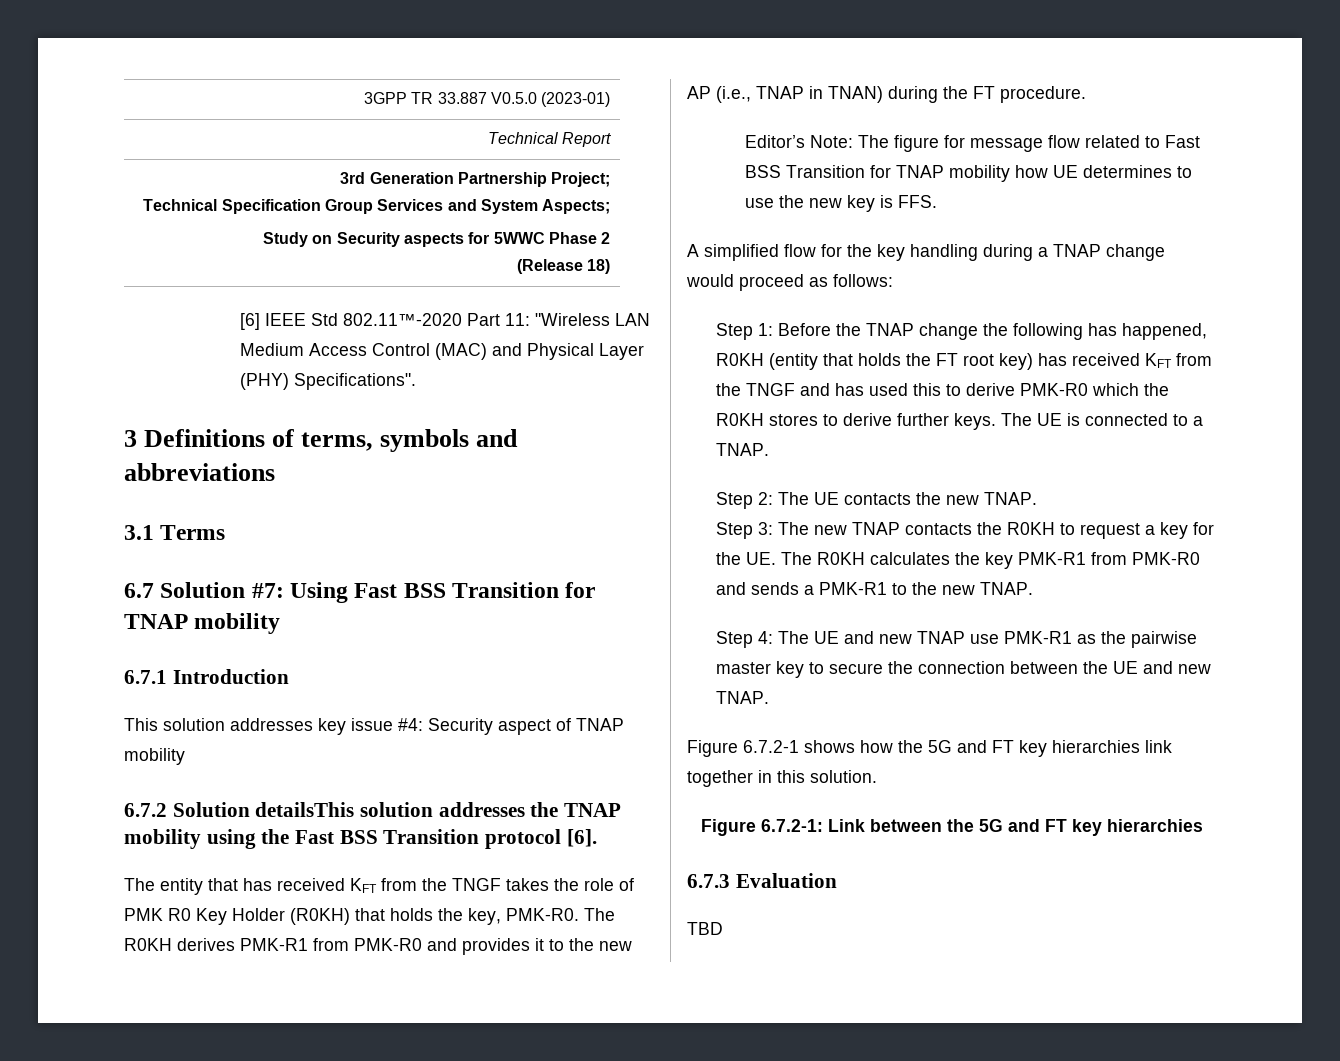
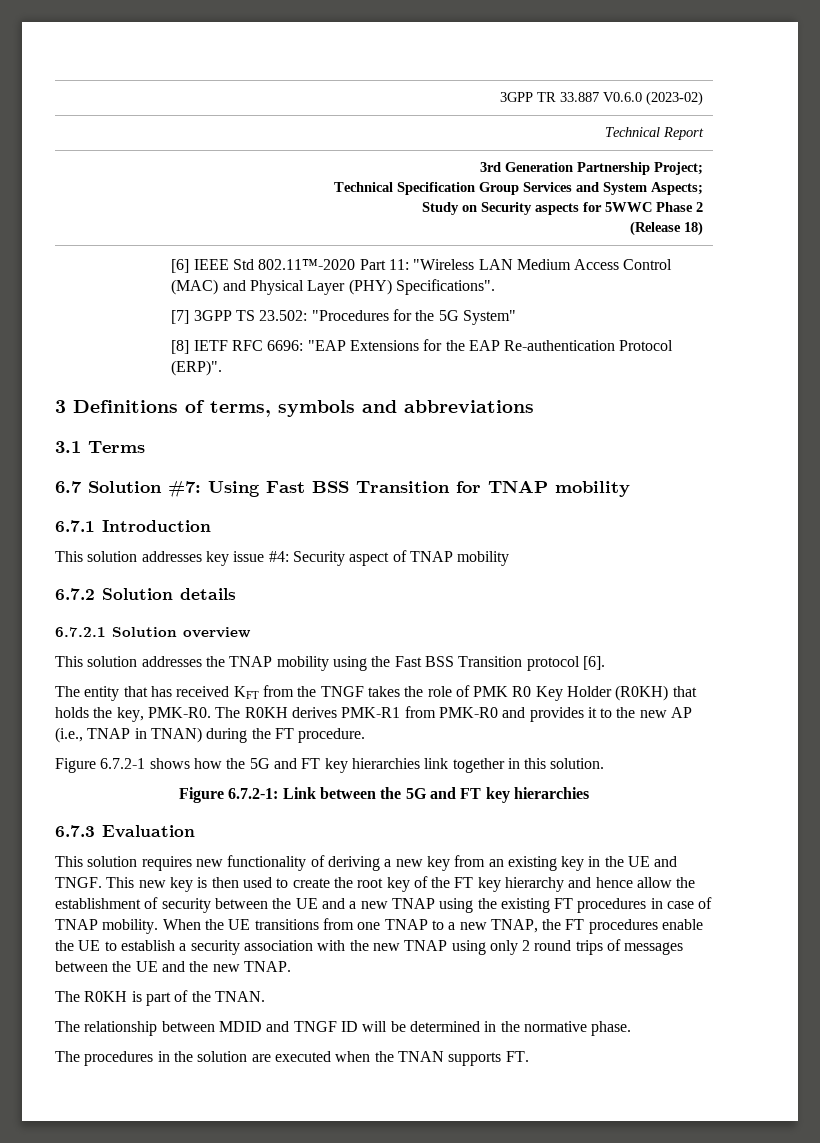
- 3GPP TR 33.887 V0.5.0 (2023-01)
+ 3GPP TR 33.887 V0.6.0 (2023-02)
+ [7] 3GPP TS 23.502: "Procedures for the 5G System"
+ [8] IETF RFC 6696: "EAP Extensions for the EAP Re-authentication Protocol (ERP)".
- 6.7.2 Solution detailsThis solution addresses the TNAP mobility using the Fast BSS Transition protocol [6].
+ 6.7.2 Solution details
+ 6.7.2.1 Solution overview
+ This solution addresses the TNAP mobility using the Fast BSS Transition protocol [6].
- Editor’s Note: The figure for message flow related to Fast BSS Transition for TNAP mobility how UE determines to use the new key is FFS.
- A simplified flow for the key handling during a TNAP change would proceed as follows:
- Step 1: Before the TNAP change the following has happened, R0KH (entity that holds the FT root key) has received KFT from the TNGF and has used this to derive PMK-R0 which the R0KH stores to derive further keys. The UE is connected to a TNAP.
- Step 2: The UE contacts the new TNAP.
- Step 3: The new TNAP contacts the R0KH to request a key for the UE. The R0KH calculates the key PMK-R1 from PMK-R0 and sends a PMK-R1 to the new TNAP.
- Step 4: The UE and new TNAP use PMK-R1 as the pairwise master key to secure the connection between the UE and new TNAP.
- TBD
+ This solution requires new functionality of deriving a new key from an existing key in the UE and TNGF. This new key is then used to create the root key of the FT key hierarchy and hence allow the establishment of security between the UE and a new TNAP using the existing FT procedures in case of TNAP mobility. When the UE transitions from one TNAP to a new TNAP, the FT procedures enable the UE to establish a security association with the new TNAP using only 2 round trips of messages between the UE and the new TNAP.
+ The R0KH is part of the TNAN.
+ The relationship between MDID and TNGF ID will be determined in the normative phase.
+ The procedures in the solution are executed when the TNAN supports FT.

